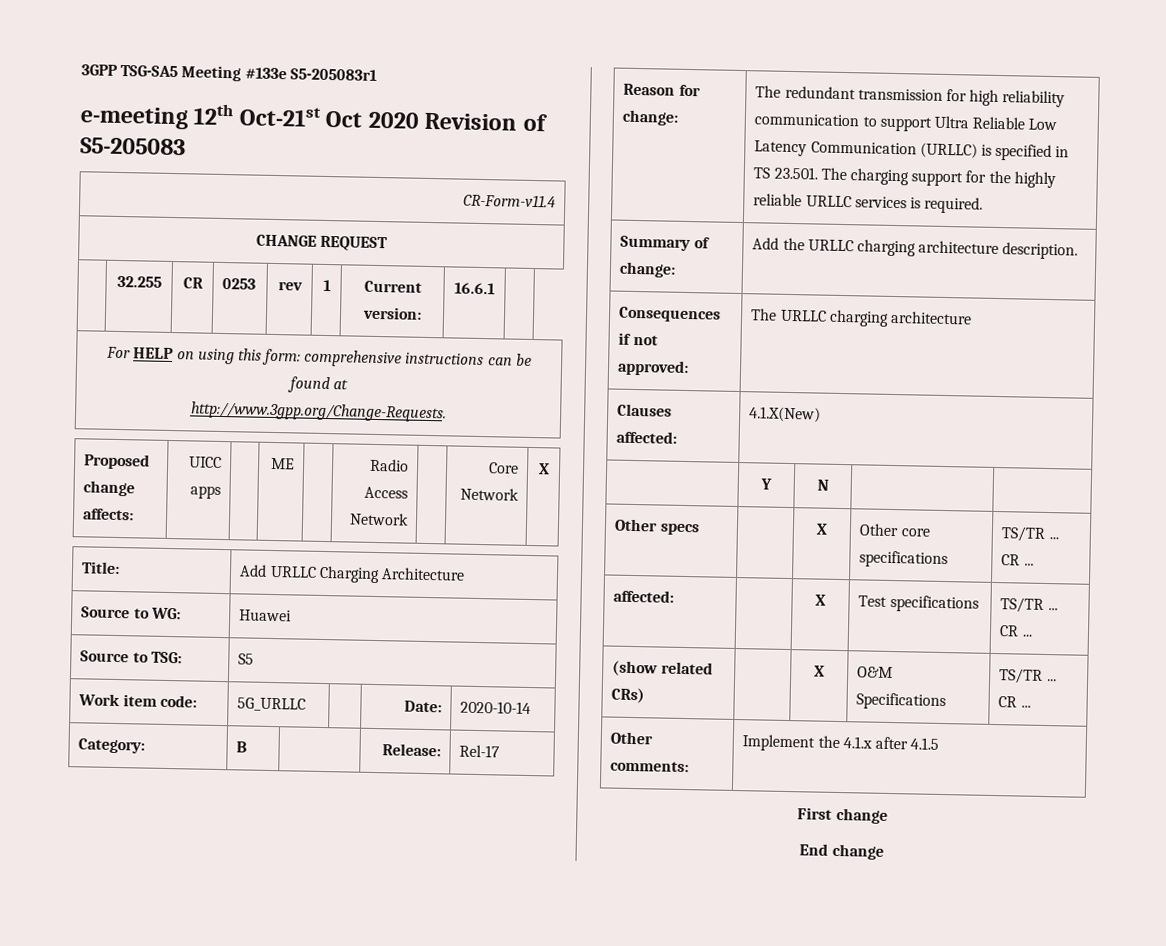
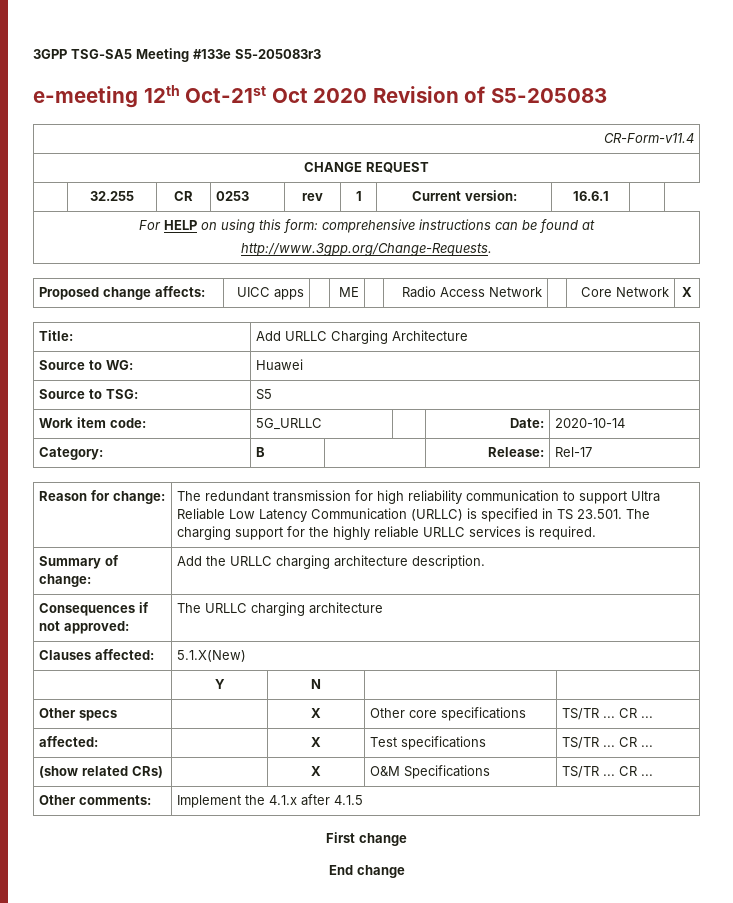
- 3GPP TSG-SA5 Meeting #133e S5-205083r1
+ 3GPP TSG-SA5 Meeting #133e S5-205083r3
- Clauses affected: | 4.1.X(New)
+ Clauses affected: | 5.1.X(New)

